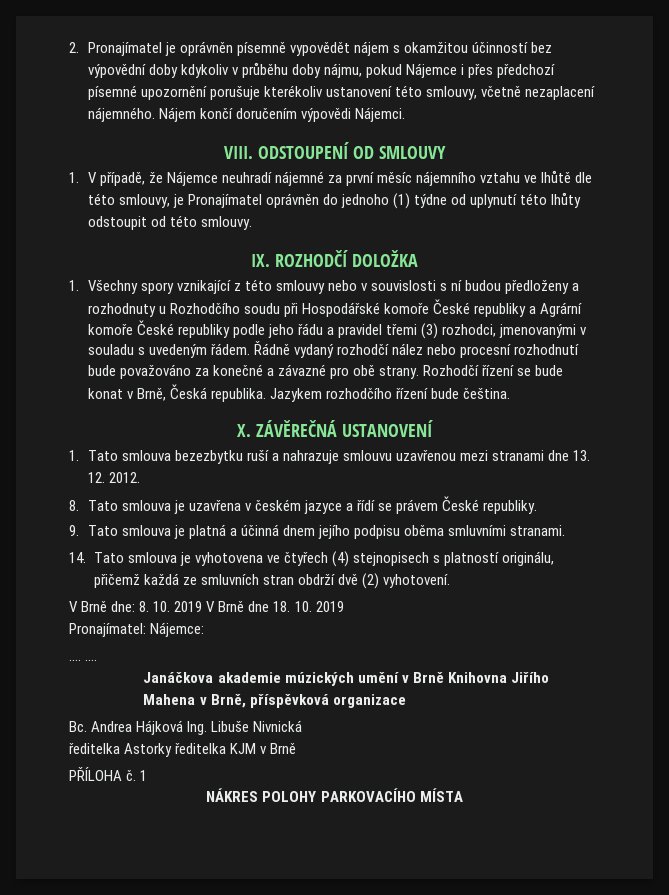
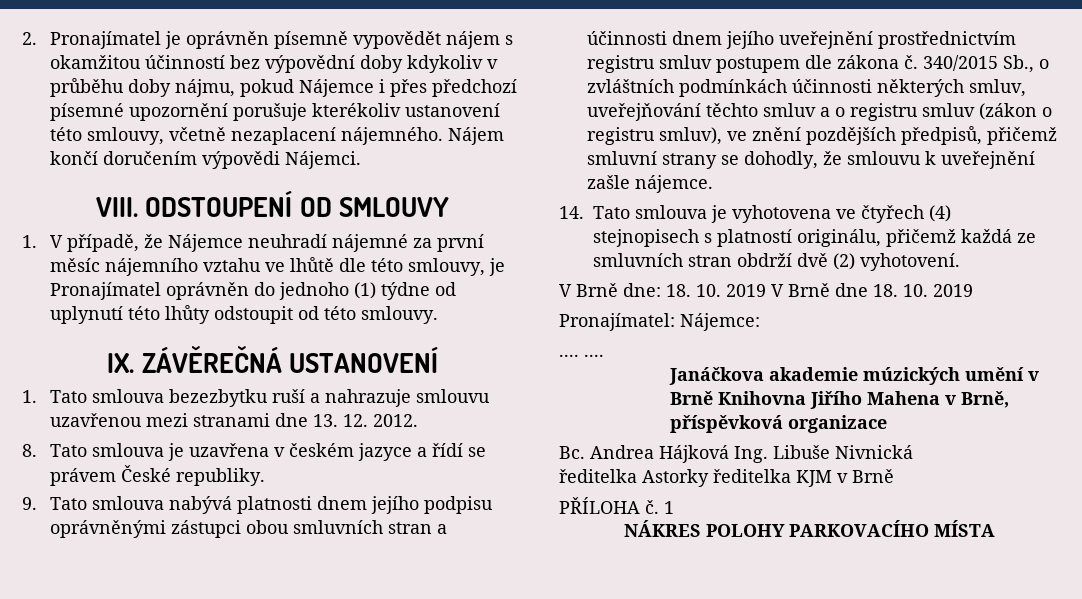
- IX. ROZHODČÍ DOLOŽKA
- 1. Všechny spory vznikající z této smlouvy nebo v souvislosti s ní budou předloženy a rozhodnuty u Rozhodčího soudu při Hospodářské komoře České republiky a Agrární komoře České republiky podle jeho řádu a pravidel třemi (3) rozhodci, jmenovanými v souladu s uvedeným řádem. Řádně vydaný rozhodčí nález nebo procesní rozhodnutí bude považováno za konečné a závazné pro obě strany. Rozhodčí řízení se bude konat v Brně, Česká republika. Jazykem rozhodčího řízení bude čeština.
- X. ZÁVĚREČNÁ USTANOVENÍ
+ IX. ZÁVĚREČNÁ USTANOVENÍ
- 9. Tato smlouva je platná a účinná dnem jejího podpisu oběma smluvními stranami.
+ 9. Tato smlouva nabývá platnosti dnem jejího podpisu oprávněnými zástupci obou smluvních stran a účinnosti dnem jejího uveřejnění prostřednictvím registru smluv postupem dle zákona č. 340/2015 Sb., o zvláštních podmínkách účinnosti některých smluv, uveřejňování těchto smluv a o registru smluv (zákon o registru smluv), ve znění pozdějších předpisů, přičemž smluvní strany se dohodly, že smlouvu k uveřejnění zašle nájemce.
- V Brně dne: 8. 10. 2019 V Brně dne 18. 10. 2019
+ V Brně dne: 18. 10. 2019 V Brně dne 18. 10. 2019

